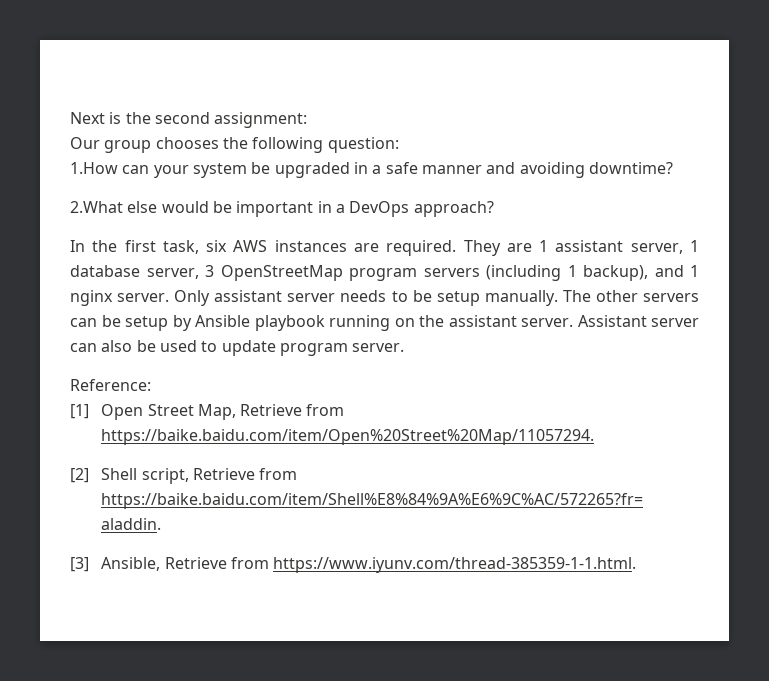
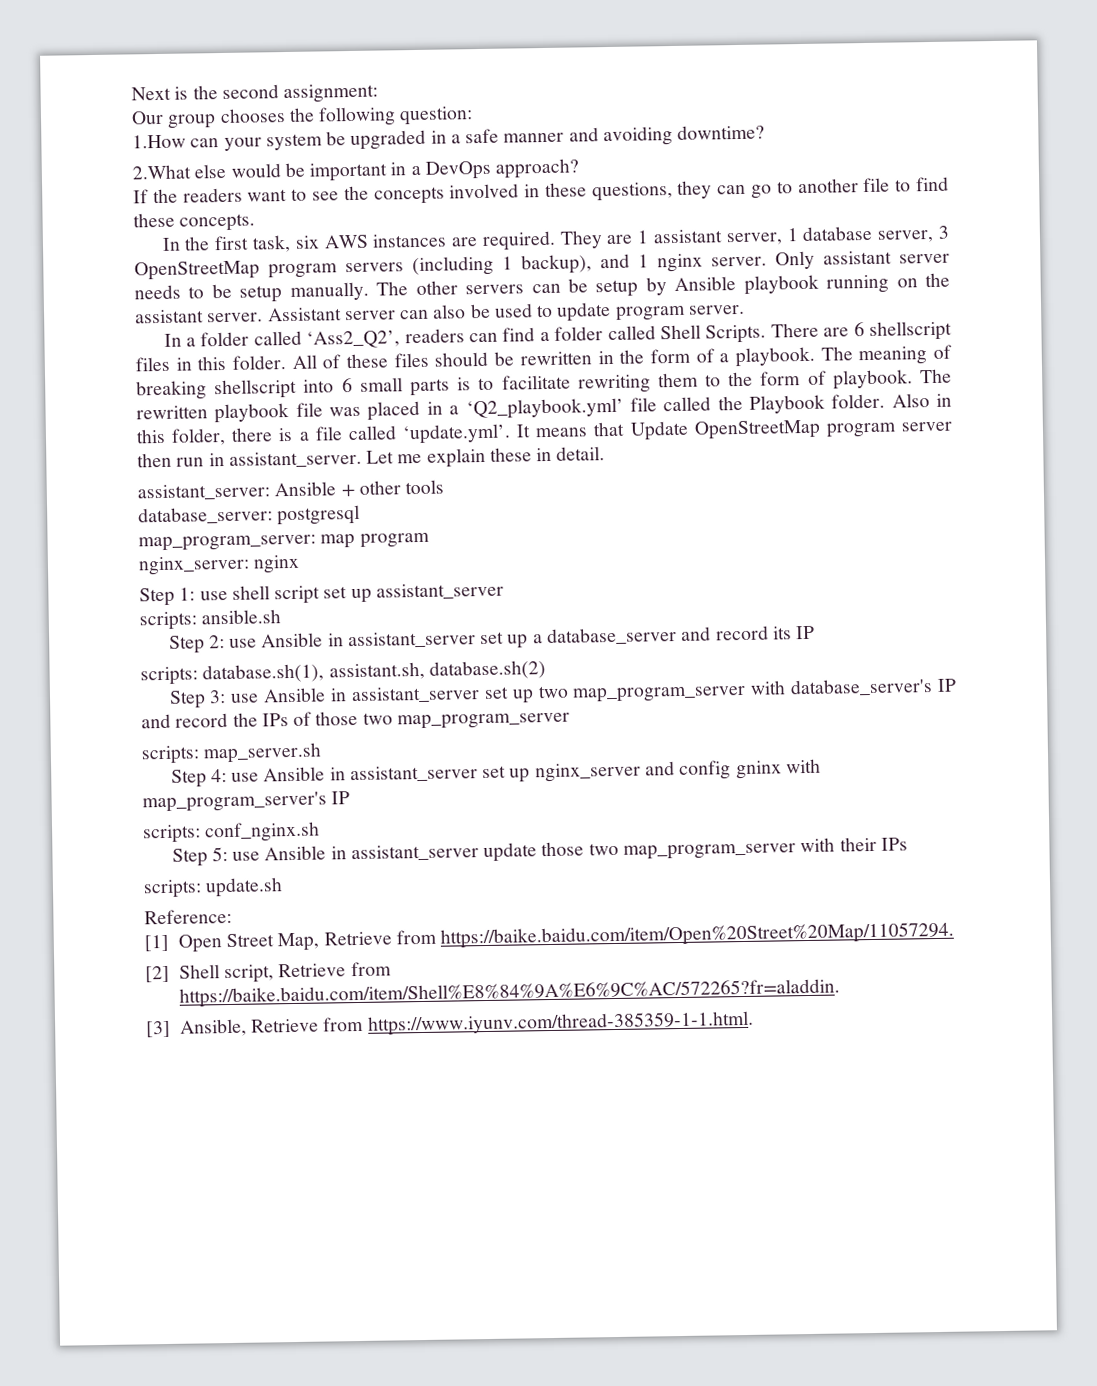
+ If the readers want to see the concepts involved in these questions, they can go to another file to find these concepts.
+ In a folder called ‘Ass2_Q2’, readers can find a folder called Shell Scripts. There are 6 shellscript files in this folder. All of these files should be rewritten in the form of a playbook. The meaning of breaking shellscript into 6 small parts is to facilitate rewriting them to the form of playbook. The rewritten playbook file was placed in a ‘Q2_playbook.yml’ file called the Playbook folder. Also in this folder, there is a file called ‘update.yml’. It means that Update OpenStreetMap program server then run in assistant_server. Let me explain these in detail.
+ assistant_server: Ansible + other tools
+ database_server: postgresql
+ map_program_server: map program
+ nginx_server: nginx
+ Step 1: use shell script set up assistant_server
+ scripts: ansible.sh
+ Step 2: use Ansible in assistant_server set up a database_server and record its IP
+ scripts: database.sh(1), assistant.sh, database.sh(2)
+ Step 3: use Ansible in assistant_server set up two map_program_server with database_server's IP and record the IPs of those two map_program_server
+ scripts: map_server.sh
+ Step 4: use Ansible in assistant_server set up nginx_server and config gninx with map_program_server's IP
+ scripts: conf_nginx.sh
+ Step 5: use Ansible in assistant_server update those two map_program_server with their IPs
+ scripts: update.sh

